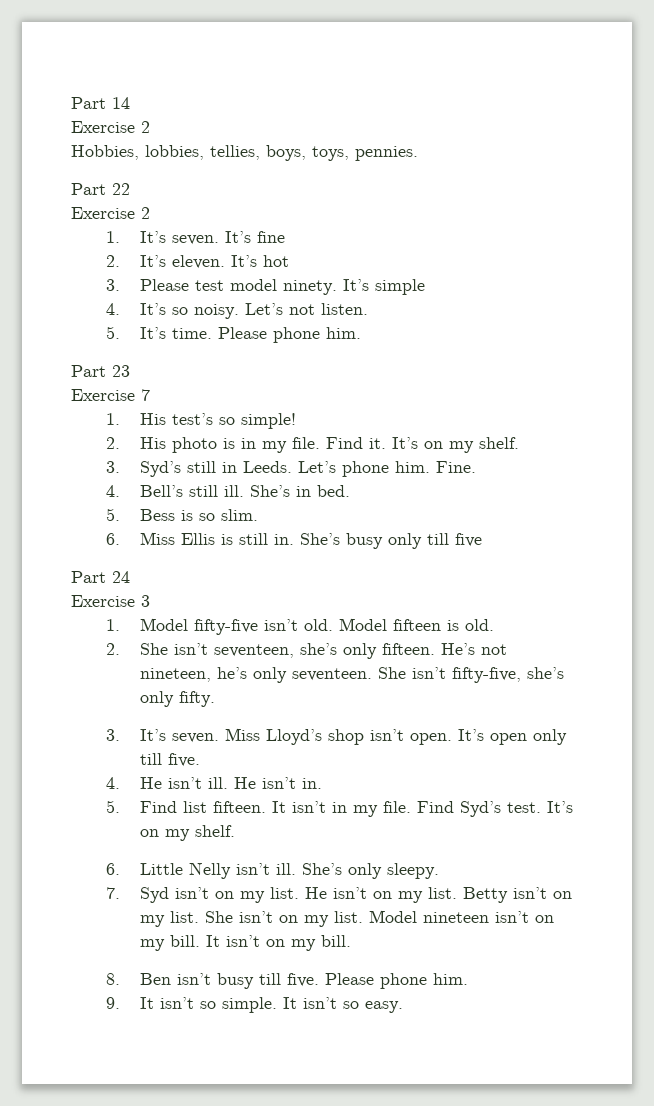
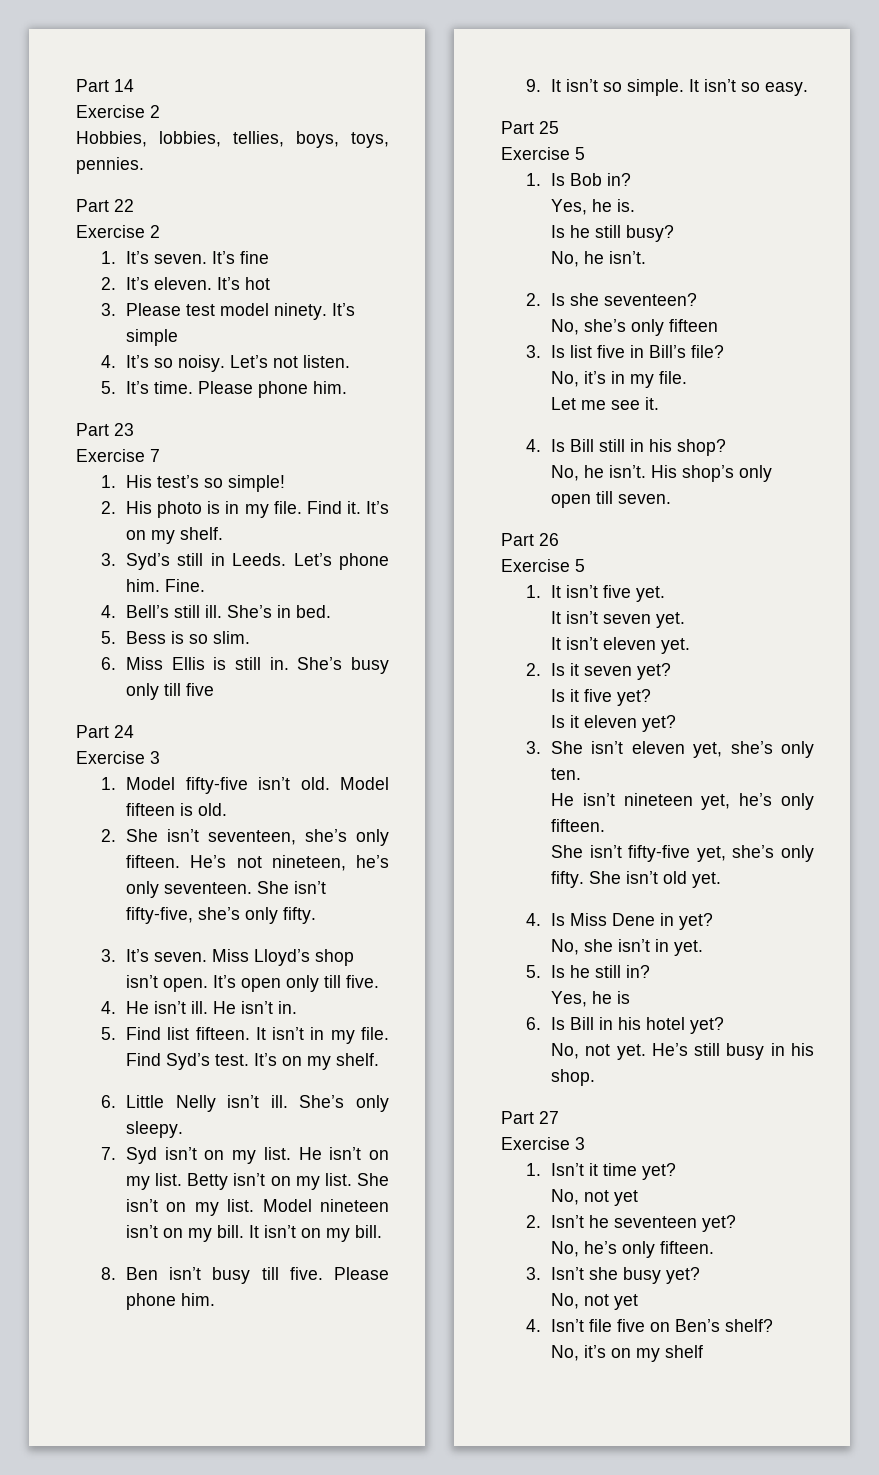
+ Part 25
+ Exercise 5
+ 1. Is Bob in?
+ Yes, he is.
+ Is he still busy?
+ No, he isn’t.
+ 2. Is she seventeen?
+ No, she’s only fifteen
+ 3. Is list five in Bill’s file?
+ No, it’s in my file.
+ Let me see it.
+ 4. Is Bill still in his shop?
+ No, he isn’t. His shop’s only open till seven.
+ Part 26
+ Exercise 5
+ 1. It isn’t five yet.
+ It isn’t seven yet.
+ It isn’t eleven yet.
+ 2. Is it seven yet?
+ Is it five yet?
+ Is it eleven yet?
+ 3. She isn’t eleven yet, she’s only ten.
+ He isn’t nineteen yet, he’s only fifteen.
+ She isn’t fifty-five yet, she’s only fifty. She isn’t old yet.
+ 4. Is Miss Dene in yet?
+ No, she isn’t in yet.
+ 5. Is he still in?
+ Yes, he is
+ 6. Is Bill in his hotel yet?
+ No, not yet. He’s still busy in his shop.
+ Part 27
+ Exercise 3
+ 1. Isn’t it time yet?
+ No, not yet
+ 2. Isn’t he seventeen yet?
+ No, he’s only fifteen.
+ 3. Isn’t she busy yet?
+ No, not yet
+ 4. Isn’t file five on Ben’s shelf?
+ No, it’s on my shelf

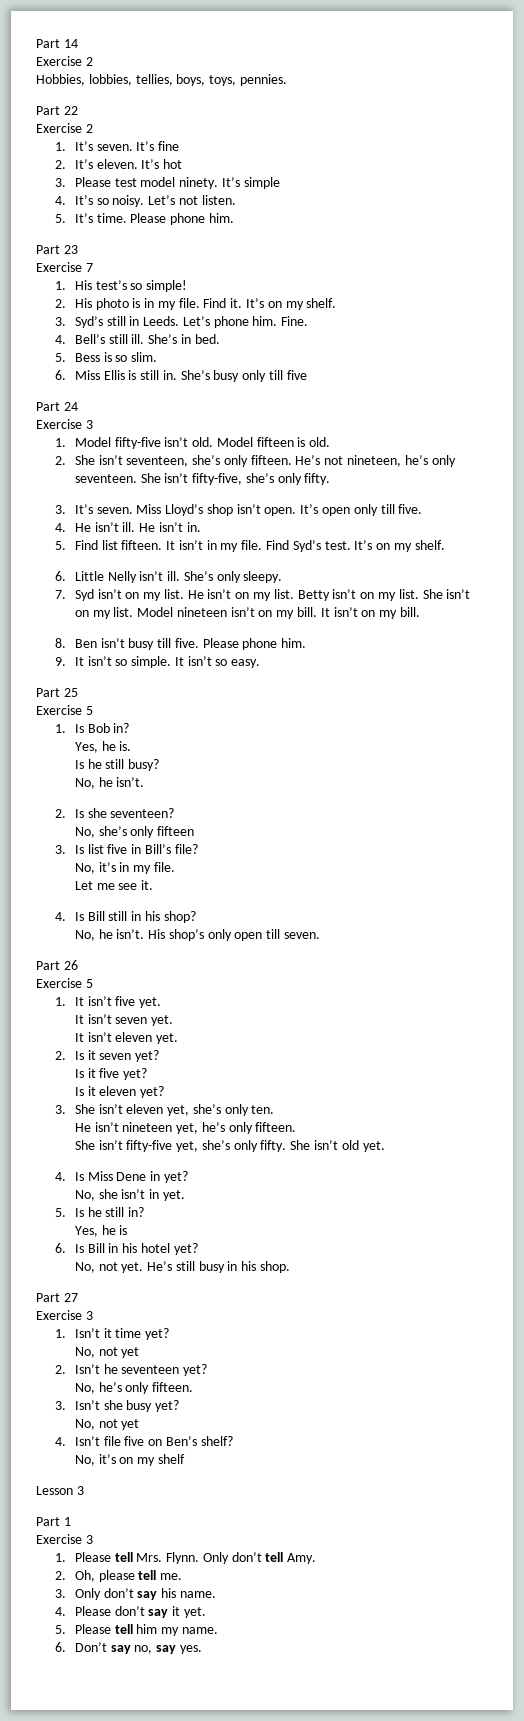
+ Lesson 3
+ Part 1
+ Exercise 3
+ 1. Please tell Mrs. Flynn. Only don’t tell Amy.
+ 2. Oh, please tell me.
+ 3. Only don’t say his name.
+ 4. Please don’t say it yet.
+ 5. Please tell him my name.
+ 6. Don’t say no, say yes.

